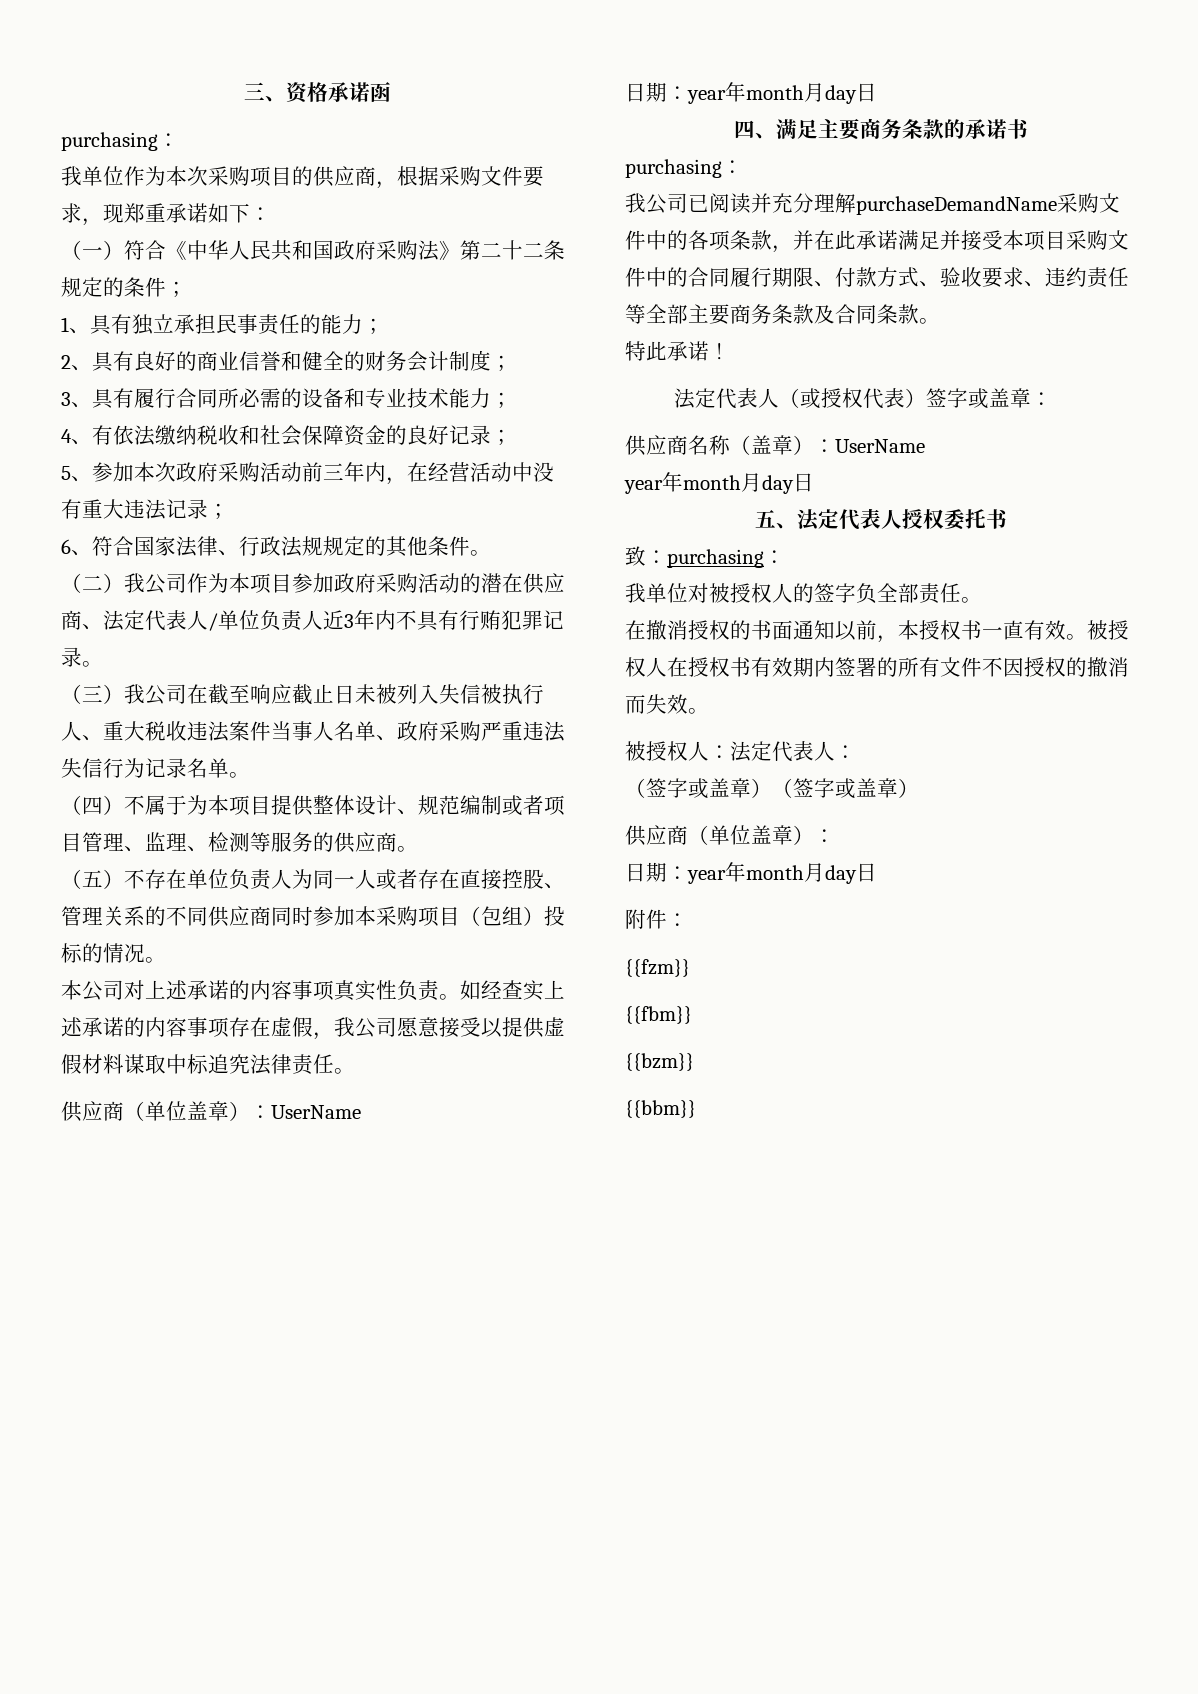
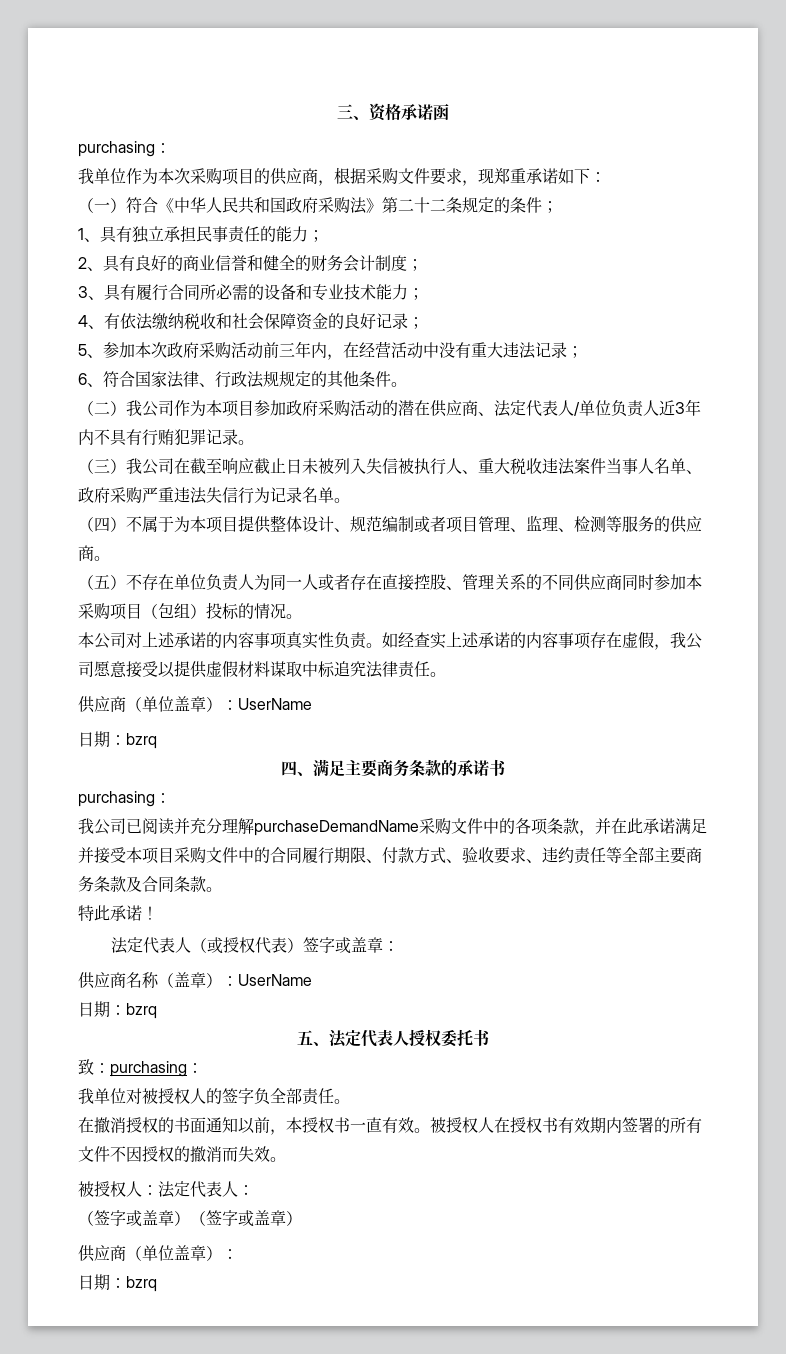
  供应商（单位盖章）：UserName
- 日期：year年month月day日
+ 日期：bzrq
  供应商名称（盖章）：UserName
- year年month月day日
+ 日期：bzrq
  （签字或盖章）（签字或盖章）
  供应商（单位盖章）：
- 日期：year年month月day日
- 附件：
- {{fzm}}
- {{fbm}}
- {{bzm}}
- {{bbm}}
+ 日期：bzrq

